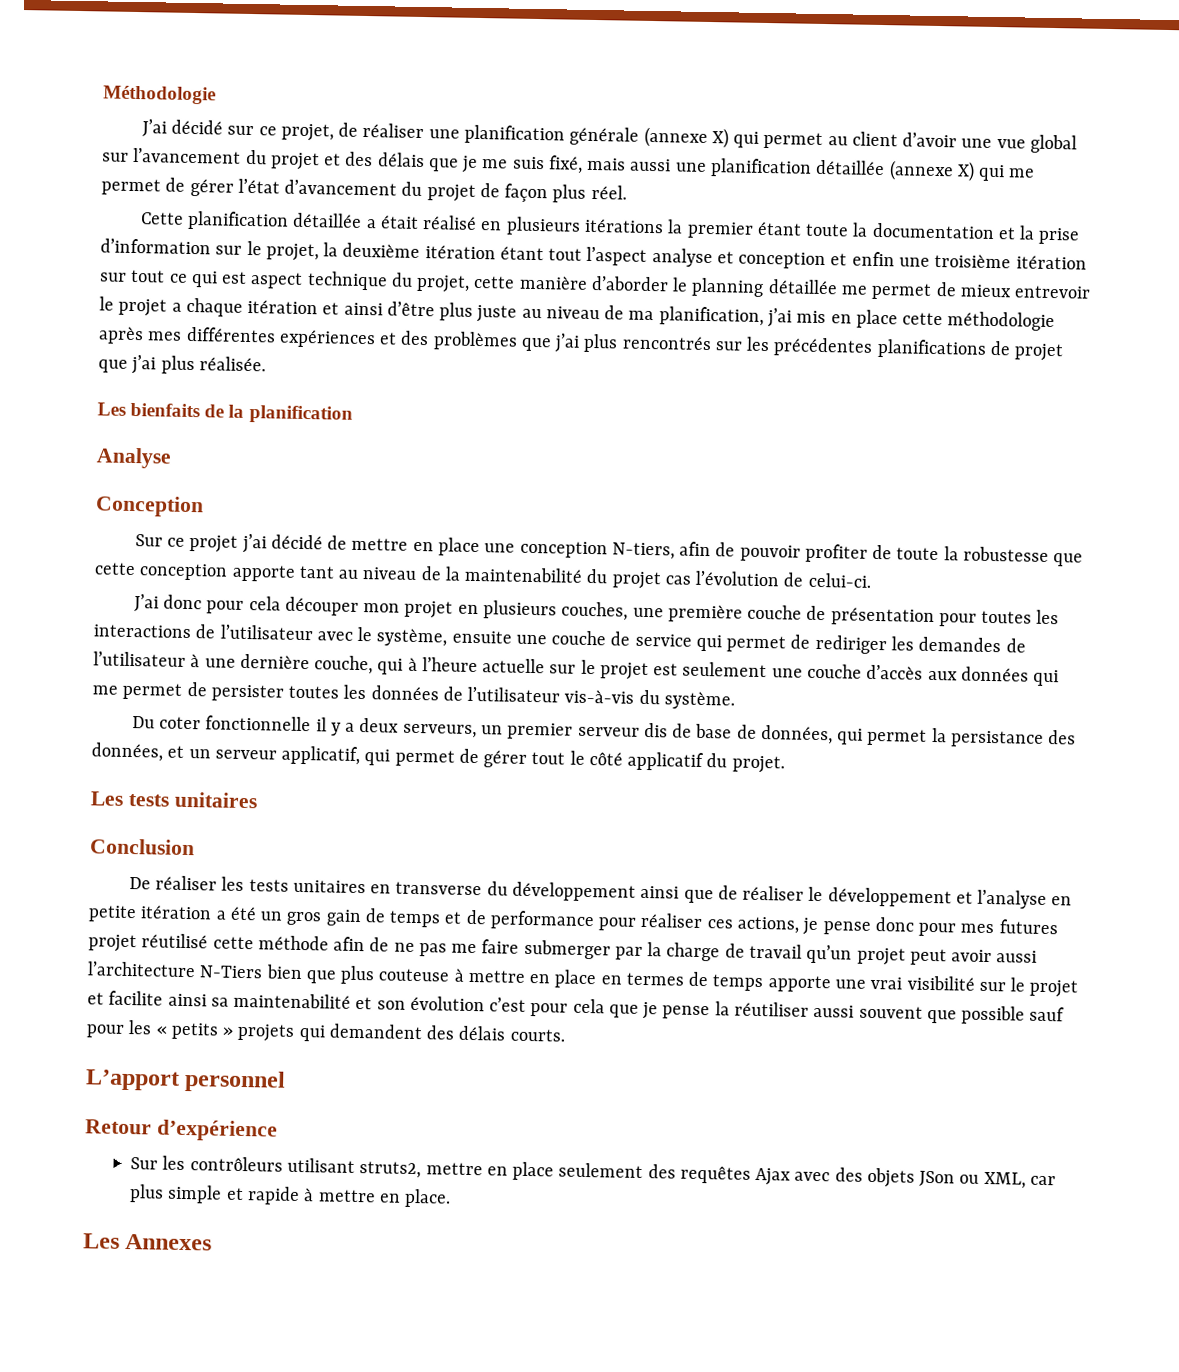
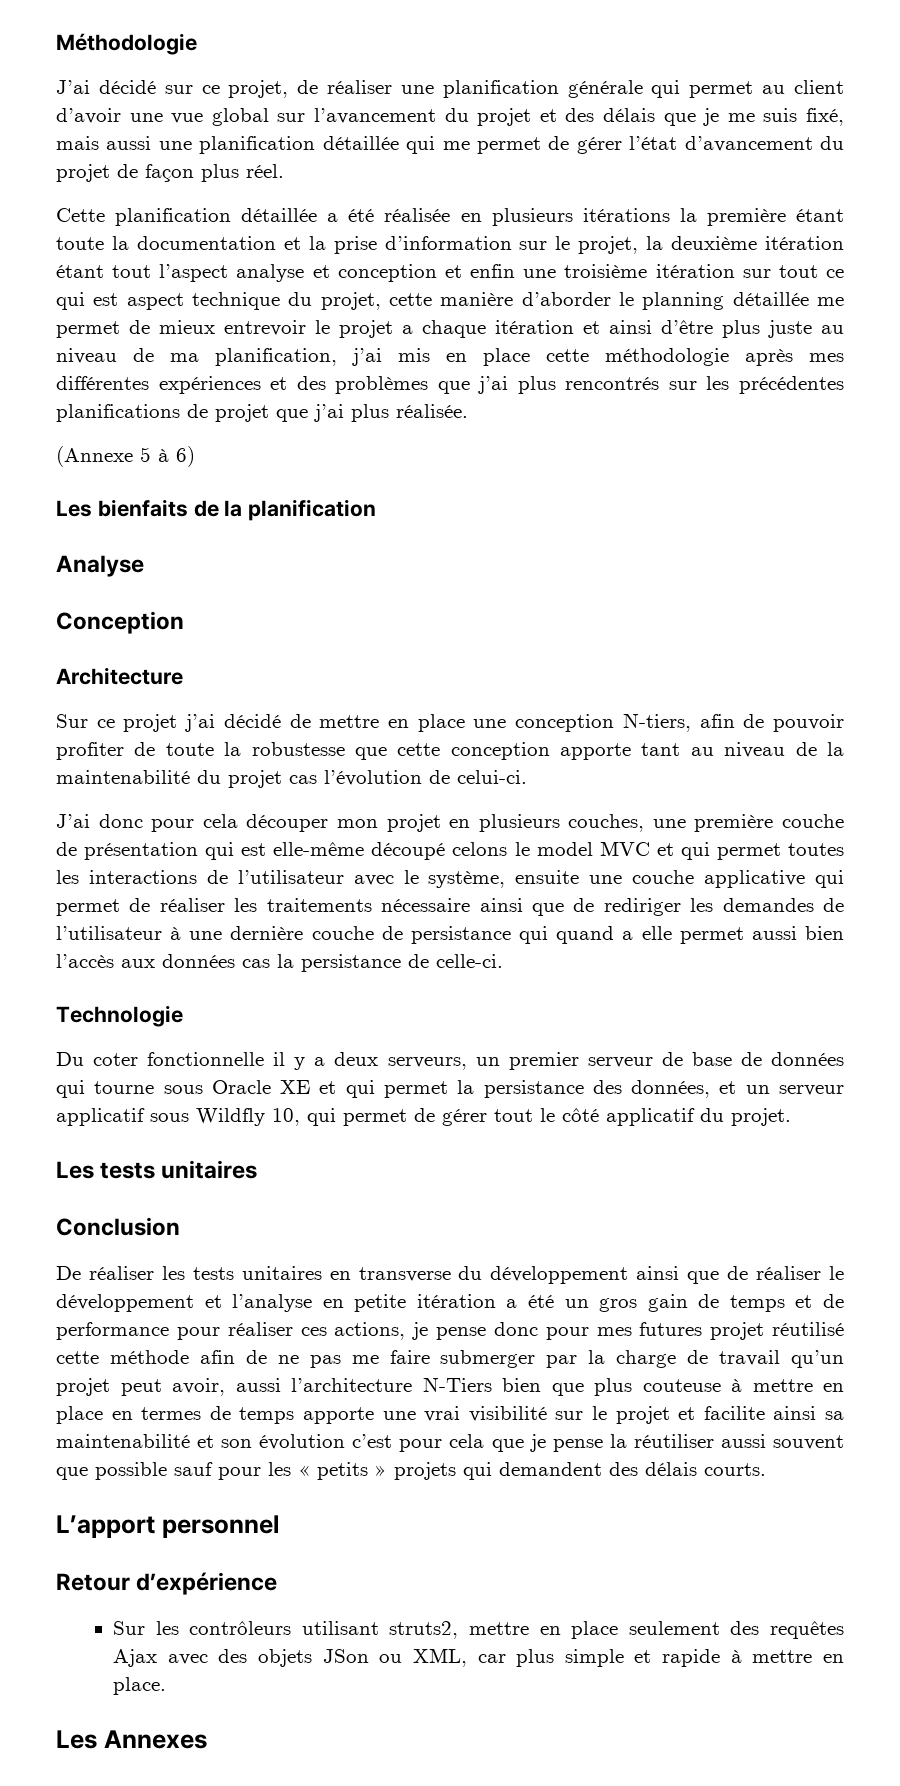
- J’ai décidé sur ce projet, de réaliser une planification générale (annexe X) qui permet au client d’avoir une vue global sur l’avancement du projet et des délais que je me suis fixé, mais aussi une planification détaillée (annexe X) qui me permet de gérer l’état d’avancement du projet de façon plus réel.
+ J’ai décidé sur ce projet, de réaliser une planification générale qui permet au client d’avoir une vue global sur l’avancement du projet et des délais que je me suis fixé, mais aussi une planification détaillée qui me permet de gérer l’état d’avancement du projet de façon plus réel.
- Cette planification détaillée a était réalisé en plusieurs itérations la premier étant toute la documentation et la prise d’information sur le projet, la deuxième itération étant tout l’aspect analyse et conception et enfin une troisième itération sur tout ce qui est aspect technique du projet, cette manière d’aborder le planning détaillée me permet de mieux entrevoir le projet a chaque itération et ainsi d’être plus juste au niveau de ma planification, j’ai mis en place cette méthodologie après mes différentes expériences et des problèmes que j’ai plus rencontrés sur les précédentes planifications de projet que j’ai plus réalisée.
+ Cette planification détaillée a été réalisée en plusieurs itérations la première étant toute la documentation et la prise d’information sur le projet, la deuxième itération étant tout l’aspect analyse et conception et enfin une troisième itération sur tout ce qui est aspect technique du projet, cette manière d’aborder le planning détaillée me permet de mieux entrevoir le projet a chaque itération et ainsi d’être plus juste au niveau de ma planification, j’ai mis en place cette méthodologie après mes différentes expériences et des problèmes que j’ai plus rencontrés sur les précédentes planifications de projet que j’ai plus réalisée.
+ (Annexe 5 à 6)
+ Architecture
- J’ai donc pour cela découper mon projet en plusieurs couches, une première couche de présentation pour toutes les interactions de l’utilisateur avec le système, ensuite une couche de service qui permet de rediriger les demandes de l’utilisateur à une dernière couche, qui à l’heure actuelle sur le projet est seulement une couche d’accès aux données qui me permet de persister toutes les données de l’utilisateur vis-à-vis du système.
+ J’ai donc pour cela découper mon projet en plusieurs couches, une première couche de présentation qui est elle-même découpé celons le model MVC et qui permet toutes les interactions de l’utilisateur avec le système, ensuite une couche applicative qui permet de réaliser les traitements nécessaire ainsi que de rediriger les demandes de l’utilisateur à une dernière couche de persistance qui quand a elle permet aussi bien l’accès aux données cas la persistance de celle-ci.
+ Technologie
- Du coter fonctionnelle il y a deux serveurs, un premier serveur dis de base de données, qui permet la persistance des données, et un serveur applicatif, qui permet de gérer tout le côté applicatif du projet.
+ Du coter fonctionnelle il y a deux serveurs, un premier serveur de base de données qui tourne sous Oracle XE et qui permet la persistance des données, et un serveur applicatif sous Wildfly 10, qui permet de gérer tout le côté applicatif du projet.
- De réaliser les tests unitaires en transverse du développement ainsi que de réaliser le développement et l’analyse en petite itération a été un gros gain de temps et de performance pour réaliser ces actions, je pense donc pour mes futures projet réutilisé cette méthode afin de ne pas me faire submerger par la charge de travail qu’un projet peut avoir aussi l’architecture N-Tiers bien que plus couteuse à mettre en place en termes de temps apporte une vrai visibilité sur le projet et facilite ainsi sa maintenabilité et son évolution c’est pour cela que je pense la réutiliser aussi souvent que possible sauf pour les « petits » projets qui demandent des délais courts.
+ De réaliser les tests unitaires en transverse du développement ainsi que de réaliser le développement et l’analyse en petite itération a été un gros gain de temps et de performance pour réaliser ces actions, je pense donc pour mes futures projet réutilisé cette méthode afin de ne pas me faire submerger par la charge de travail qu’un projet peut avoir, aussi l’architecture N-Tiers bien que plus couteuse à mettre en place en termes de temps apporte une vrai visibilité sur le projet et facilite ainsi sa maintenabilité et son évolution c’est pour cela que je pense la réutiliser aussi souvent que possible sauf pour les « petits » projets qui demandent des délais courts.

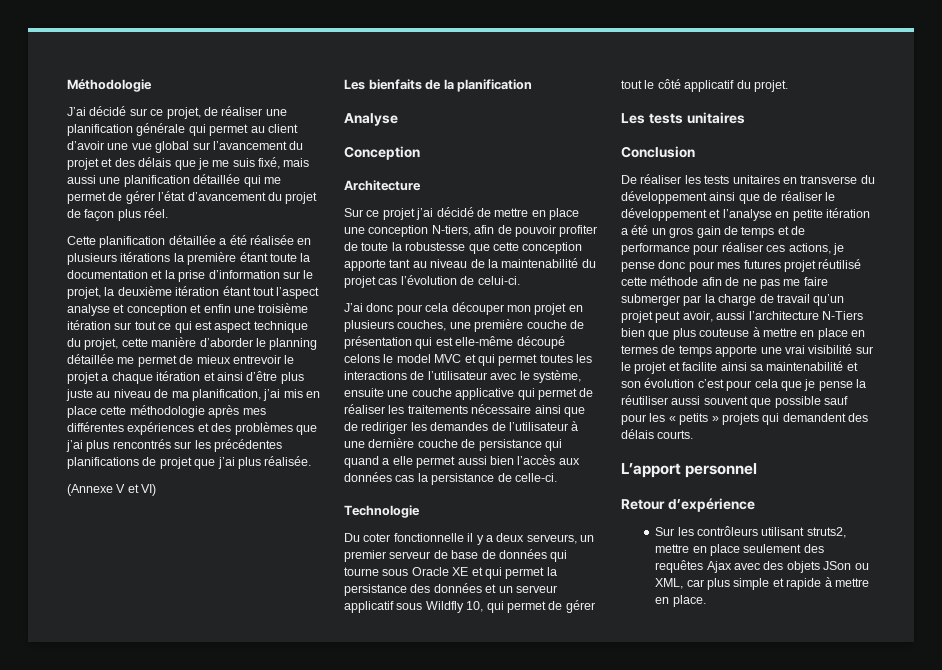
- (Annexe 5 à 6)
+ (Annexe V et VI)
- Du coter fonctionnelle il y a deux serveurs, un premier serveur de base de données qui tourne sous Oracle XE et qui permet la persistance des données, et un serveur applicatif sous Wildfly 10, qui permet de gérer tout le côté applicatif du projet.
+ Du coter fonctionnelle il y a deux serveurs, un premier serveur de base de données qui tourne sous Oracle XE et qui permet la persistance des données et un serveur applicatif sous Wildfly 10, qui permet de gérer tout le côté applicatif du projet.
- Les Annexes

